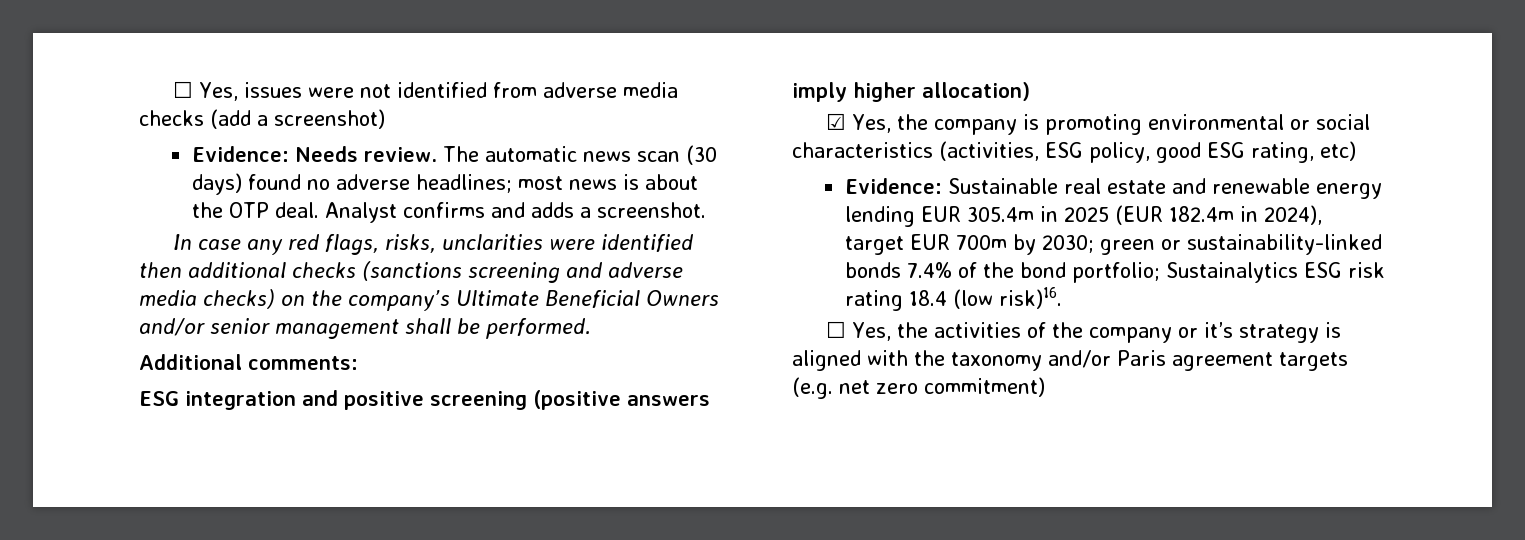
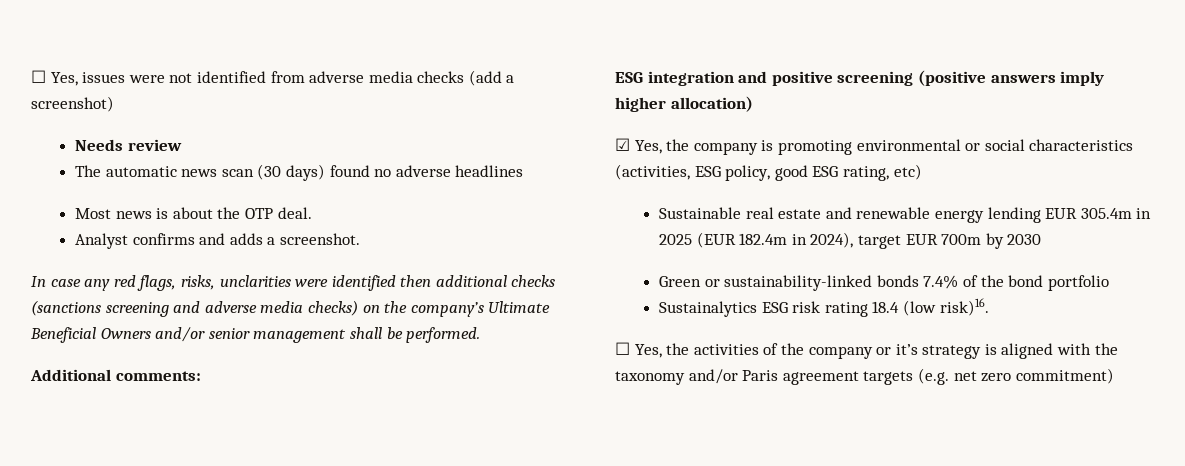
- Evidence: Needs review. The automatic news scan (30 days) found no adverse headlines; most news is about the OTP deal. Analyst confirms and adds a screenshot.
+ Needs review
+ The automatic news scan (30 days) found no adverse headlines
+ Most news is about the OTP deal.
+ Analyst confirms and adds a screenshot.
- Evidence: Sustainable real estate and renewable energy lending EUR 305.4m in 2025 (EUR 182.4m in 2024), target EUR 700m by 2030; green or sustainability-linked bonds 7.4% of the bond portfolio; Sustainalytics ESG risk rating 18.4 (low risk)16.
+ Sustainable real estate and renewable energy lending EUR 305.4m in 2025 (EUR 182.4m in 2024), target EUR 700m by 2030
+ Green or sustainability-linked bonds 7.4% of the bond portfolio
+ Sustainalytics ESG risk rating 18.4 (low risk)16.

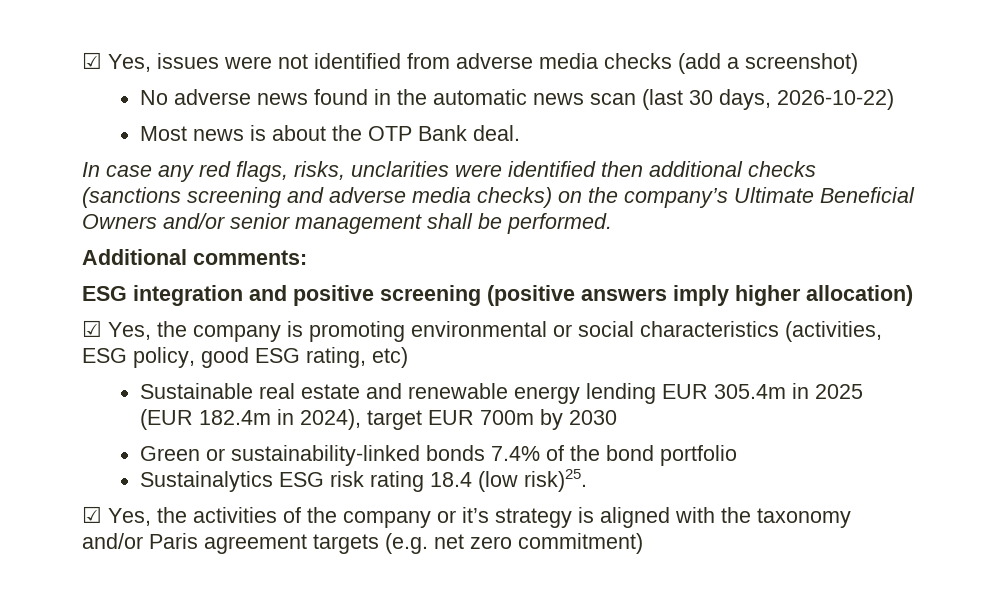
- ☐ Yes, issues were not identified from adverse media checks (add a screenshot)
+ ☑ Yes, issues were not identified from adverse media checks (add a screenshot)
- Needs review
- The automatic news scan (30 days) found no adverse headlines
+ No adverse news found in the automatic news scan (last 30 days, 2026-10-22)
- Most news is about the OTP deal.
+ Most news is about the OTP Bank deal.
- Analyst confirms and adds a screenshot.
- Sustainalytics ESG risk rating 18.4 (low risk)16.
- ☐ Yes, the activities of the company or it’s strategy is aligned with the taxonomy and/or Paris agreement targets (e.g. net zero commitment)
+ Sustainalytics ESG risk rating 18.4 (low risk)25.
+ ☑ Yes, the activities of the company or it’s strategy is aligned with the taxonomy and/or Paris agreement targets (e.g. net zero commitment)

